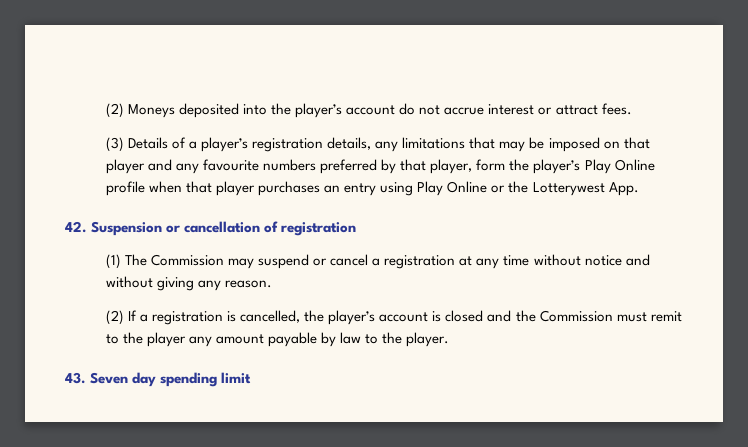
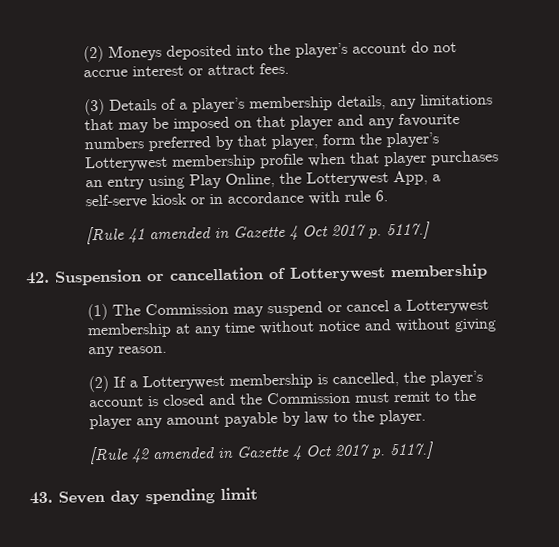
- (3) Details of a player’s registration details, any limitations that may be imposed on that player and any favourite numbers preferred by that player, form the player’s Play Online profile when that player purchases an entry using Play Online or the Lotterywest App.
+ (3) Details of a player’s membership details, any limitations that may be imposed on that player and any favourite numbers preferred by that player, form the player’s Lotterywest membership profile when that player purchases an entry using Play Online, the Lotterywest App, a self-serve kiosk or in accordance with rule 6.
+ [Rule 41 amended in Gazette 4 Oct 2017 p. 5117.]
- 42. Suspension or cancellation of registration
+ 42. Suspension or cancellation of Lotterywest membership
- (1) The Commission may suspend or cancel a registration at any time without notice and without giving any reason.
+ (1) The Commission may suspend or cancel a Lotterywest membership at any time without notice and without giving any reason.
- (2) If a registration is cancelled, the player’s account is closed and the Commission must remit to the player any amount payable by law to the player.
+ (2) If a Lotterywest membership is cancelled, the player’s account is closed and the Commission must remit to the player any amount payable by law to the player.
+ [Rule 42 amended in Gazette 4 Oct 2017 p. 5117.]

